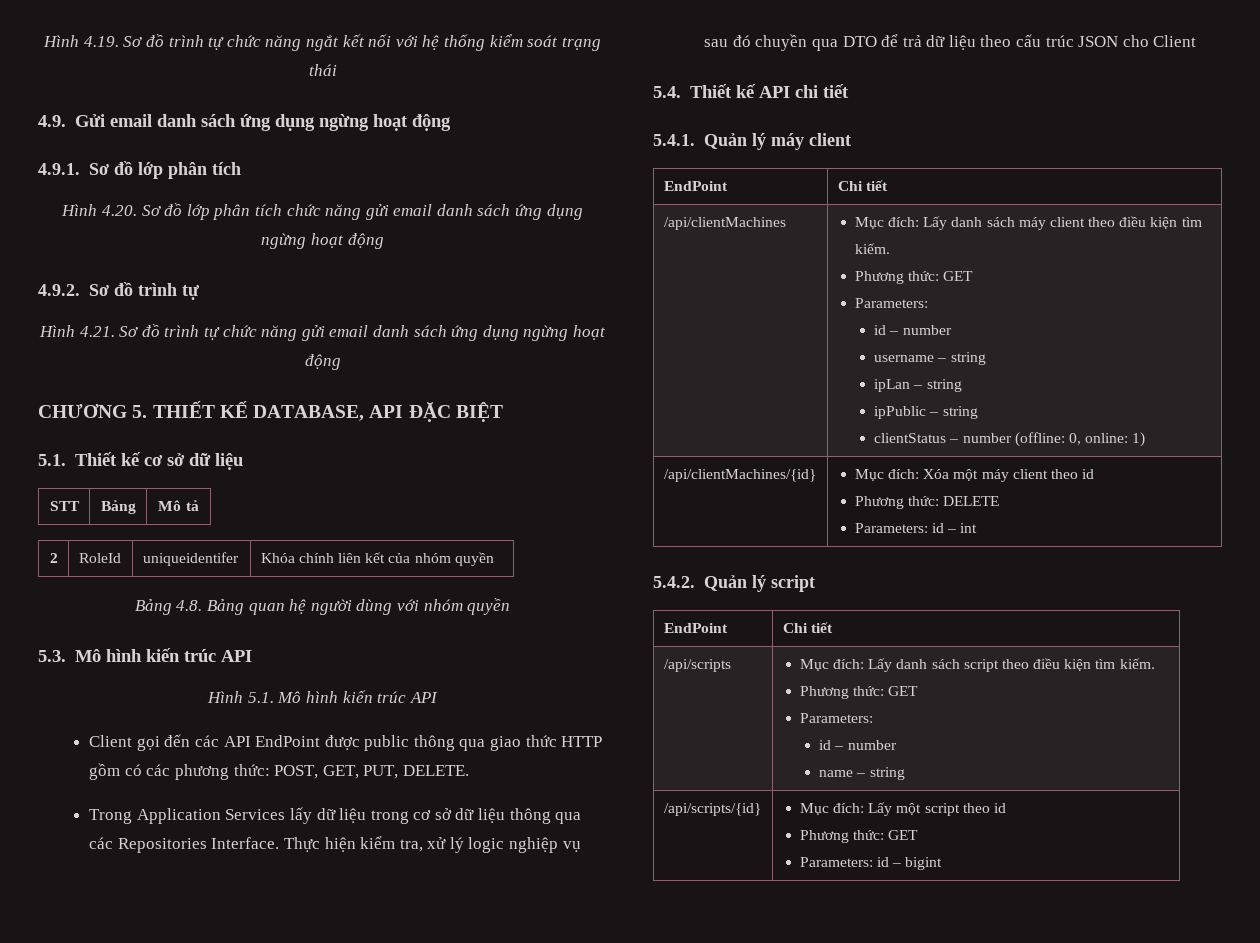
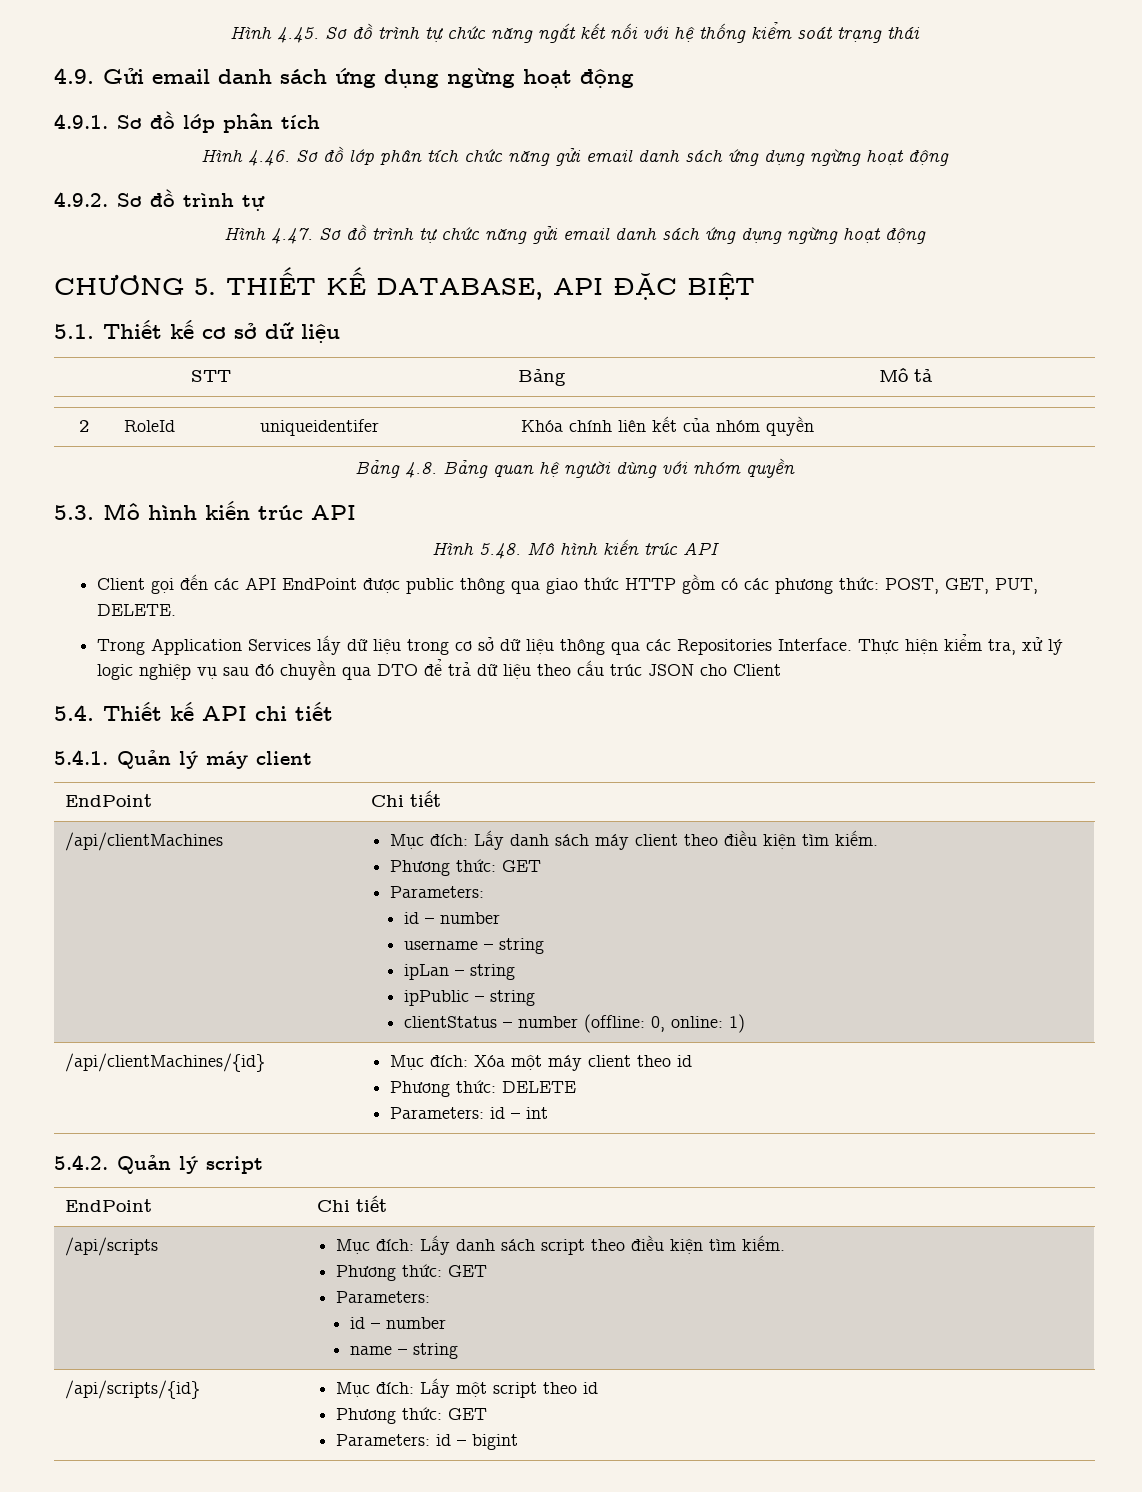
- Hình 4.19. Sơ đồ trình tự chức năng ngắt kết nối với hệ thống kiểm soát trạng thái
+ Hình 4.45. Sơ đồ trình tự chức năng ngắt kết nối với hệ thống kiểm soát trạng thái
- Hình 4.20. Sơ đồ lớp phân tích chức năng gửi email danh sách ứng dụng ngừng hoạt động
+ Hình 4.46. Sơ đồ lớp phân tích chức năng gửi email danh sách ứng dụng ngừng hoạt động
- Hình 4.21. Sơ đồ trình tự chức năng gửi email danh sách ứng dụng ngừng hoạt động
+ Hình 4.47. Sơ đồ trình tự chức năng gửi email danh sách ứng dụng ngừng hoạt động
- Hình 5.1. Mô hình kiến trúc API
+ Hình 5.48. Mô hình kiến trúc API

